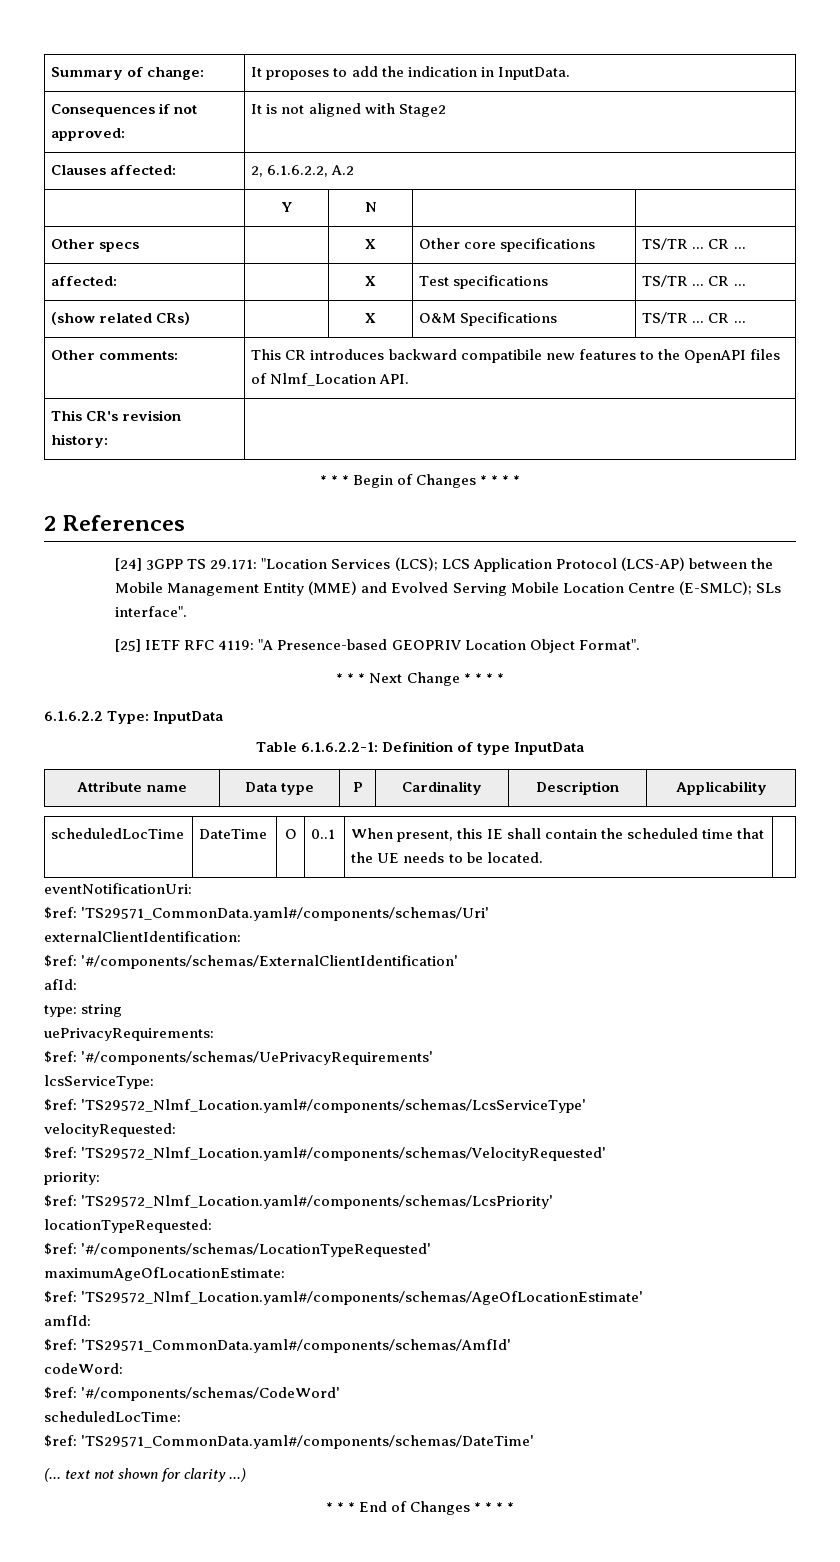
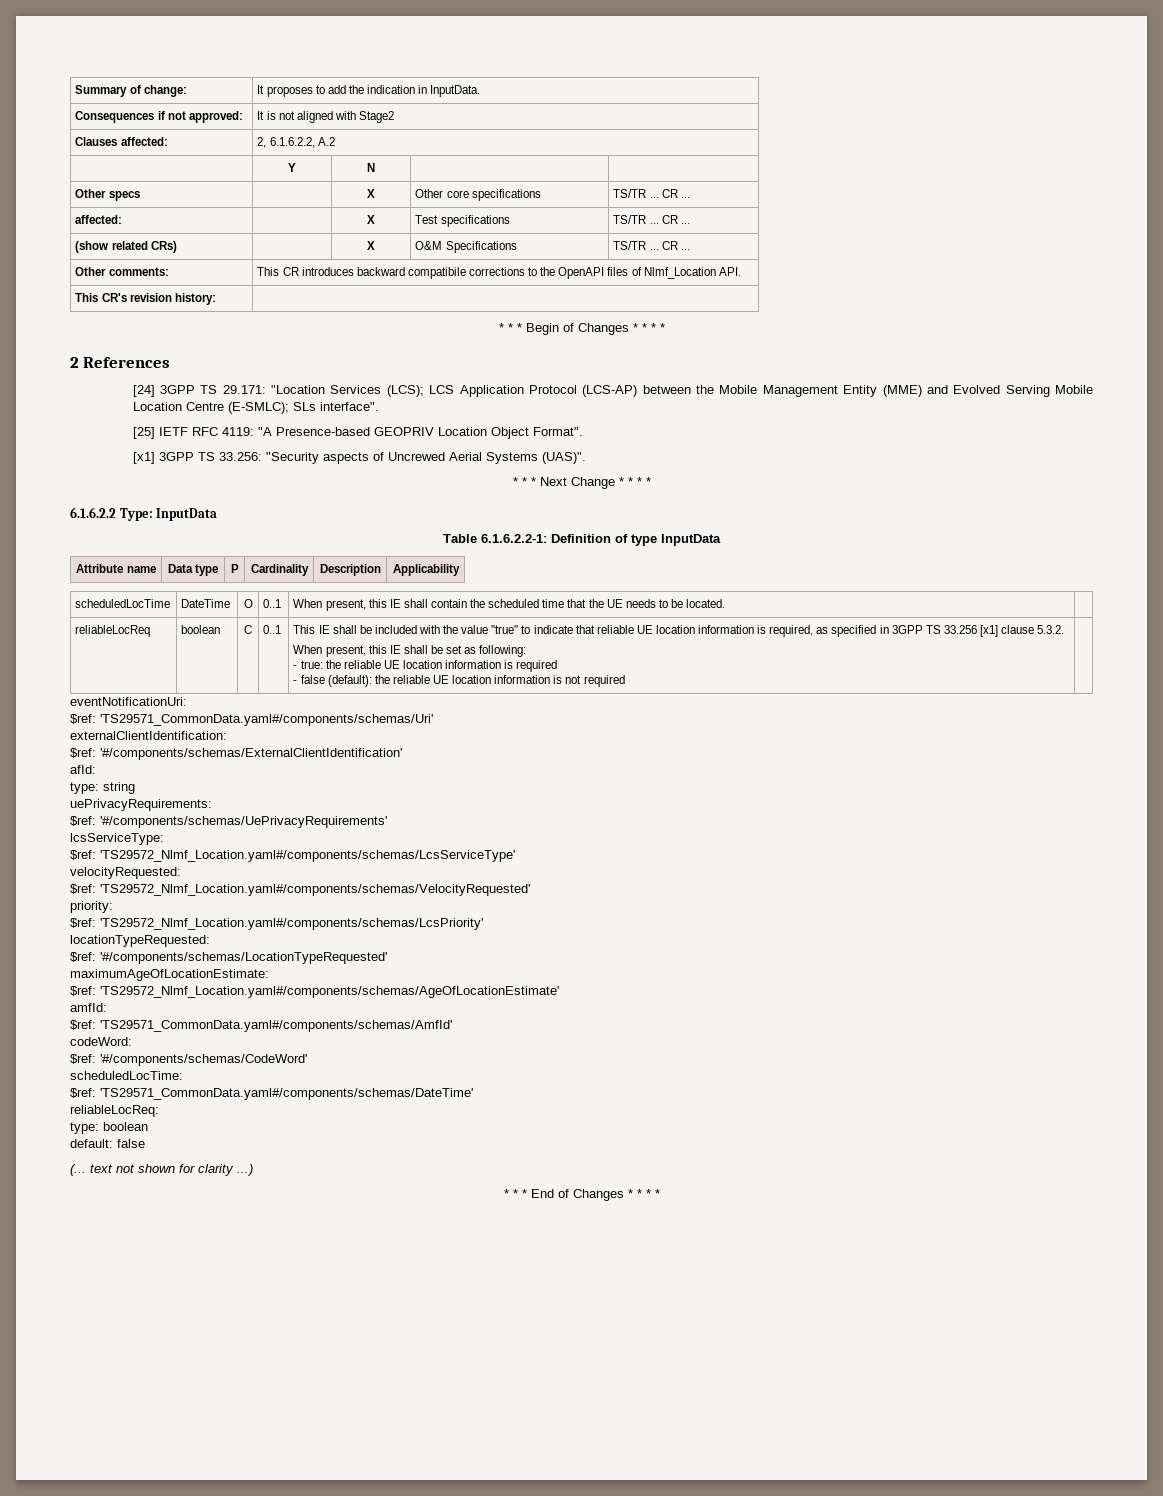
- Other comments: | This CR introduces backward compatibile new features to the OpenAPI files of Nlmf_Location API.
+ Other comments: | This CR introduces backward compatibile corrections to the OpenAPI files of Nlmf_Location API.
+ [x1] 3GPP TS 33.256: "Security aspects of Uncrewed Aerial Systems (UAS)".
+ reliableLocReq | boolean | C | 0..1 | This IE shall be included with the value "true" to indicate that reliable UE location information is required, as specified in 3GPP TS 33.256 [x1] clause 5.3.2.
+ When present, this IE shall be set as following:
+ - true: the reliable UE location information is required
+ - false (default): the reliable UE location information is not required
+ reliableLocReq:
+ type: boolean
+ default: false

